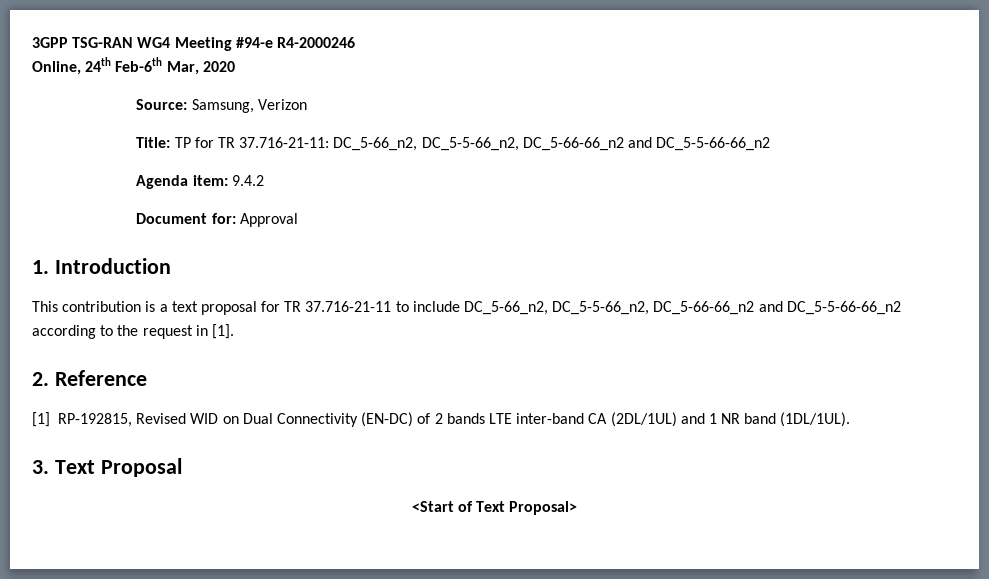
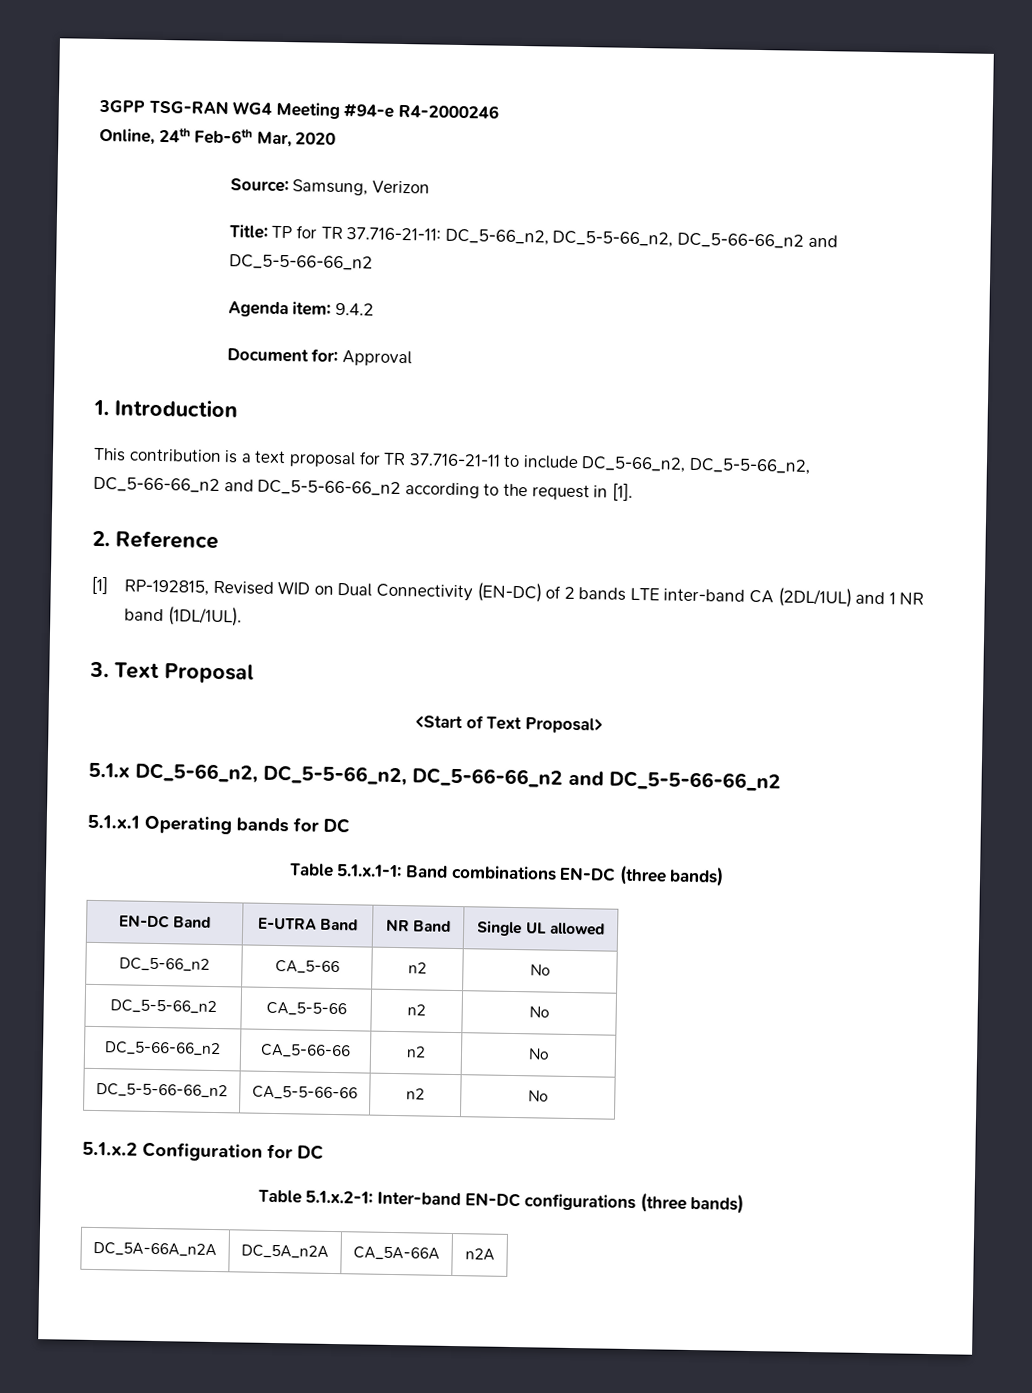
+ 5.1.x DC_5-66_n2, DC_5-5-66_n2, DC_5-66-66_n2 and DC_5-5-66-66_n2
+ 5.1.x.1 Operating bands for DC
+ Table 5.1.x.1-1: Band combinations EN-DC (three bands)
+ EN-DC Band | E-UTRA Band | NR Band | Single UL allowed
+ DC_5-66_n2 | CA_5-66 | n2 | No
+ DC_5-5-66_n2 | CA_5-5-66 | n2 | No
+ DC_5-66-66_n2 | CA_5-66-66 | n2 | No
+ DC_5-5-66-66_n2 | CA_5-5-66-66 | n2 | No
+ 5.1.x.2 Configuration for DC
+ Table 5.1.x.2-1: Inter-band EN-DC configurations (three bands)
+ DC_5A-66A_n2A | DC_5A_n2A | CA_5A-66A | n2A

